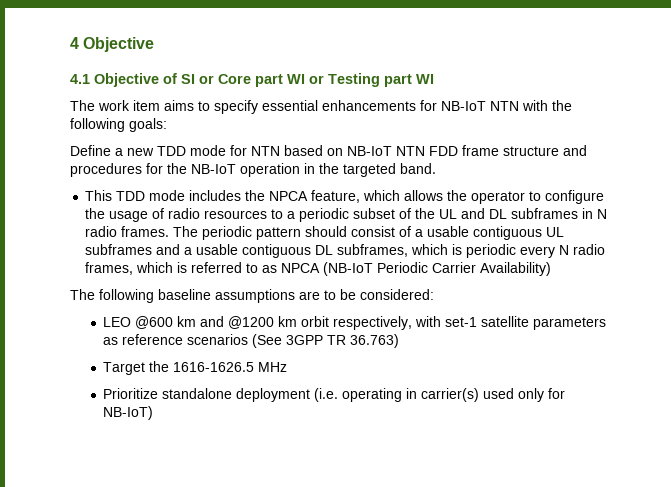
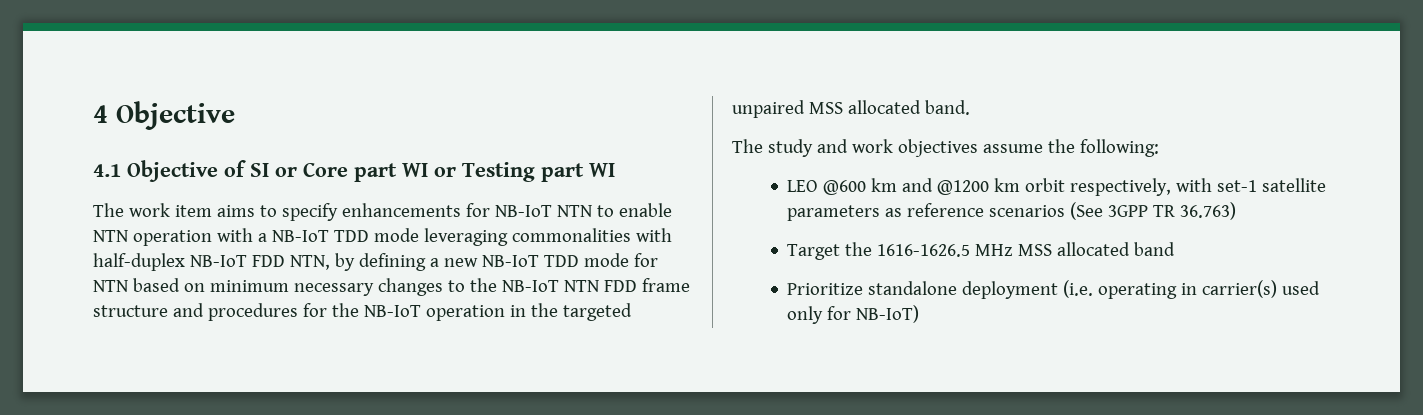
- The work item aims to specify essential enhancements for NB-IoT NTN with the following goals:
- Define a new TDD mode for NTN based on NB-IoT NTN FDD frame structure and procedures for the NB-IoT operation in the targeted band.
- This TDD mode includes the NPCA feature, which allows the operator to configure the usage of radio resources to a periodic subset of the UL and DL subframes in N radio frames. The periodic pattern should consist of a usable contiguous UL subframes and a usable contiguous DL subframes, which is periodic every N radio frames, which is referred to as NPCA (NB-IoT Periodic Carrier Availability)
- The following baseline assumptions are to be considered:
+ The work item aims to specify enhancements for NB-IoT NTN to enable NTN operation with a NB-IoT TDD mode leveraging commonalities with half-duplex NB-IoT FDD NTN, by defining a new NB-IoT TDD mode for NTN based on minimum necessary changes to the NB-IoT NTN FDD frame structure and procedures for the NB-IoT operation in the targeted unpaired MSS allocated band.
+ The study and work objectives assume the following:
- Target the 1616-1626.5 MHz
+ Target the 1616-1626.5 MHz MSS allocated band

